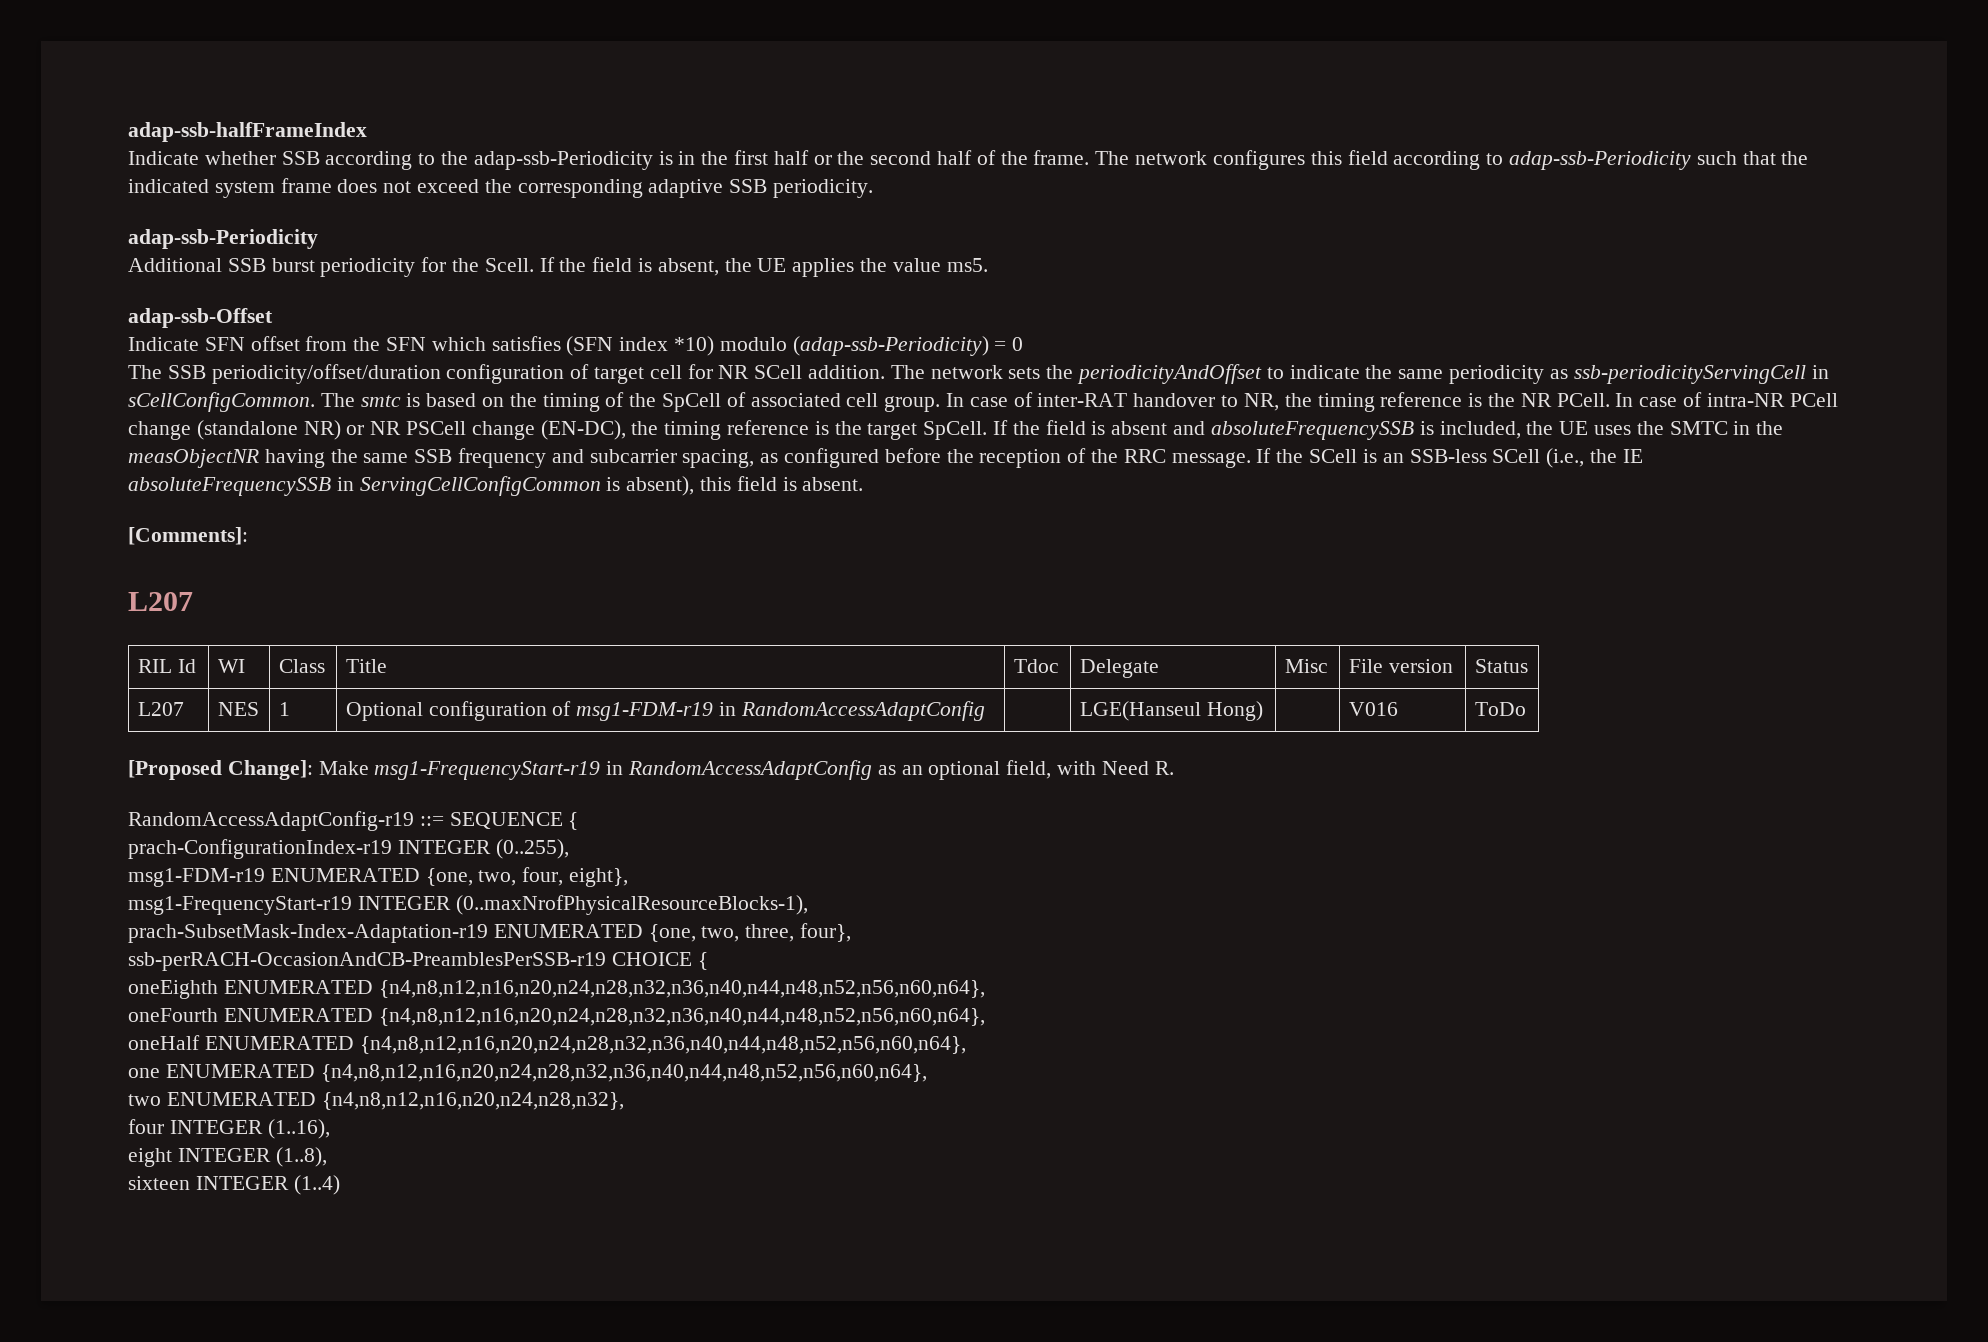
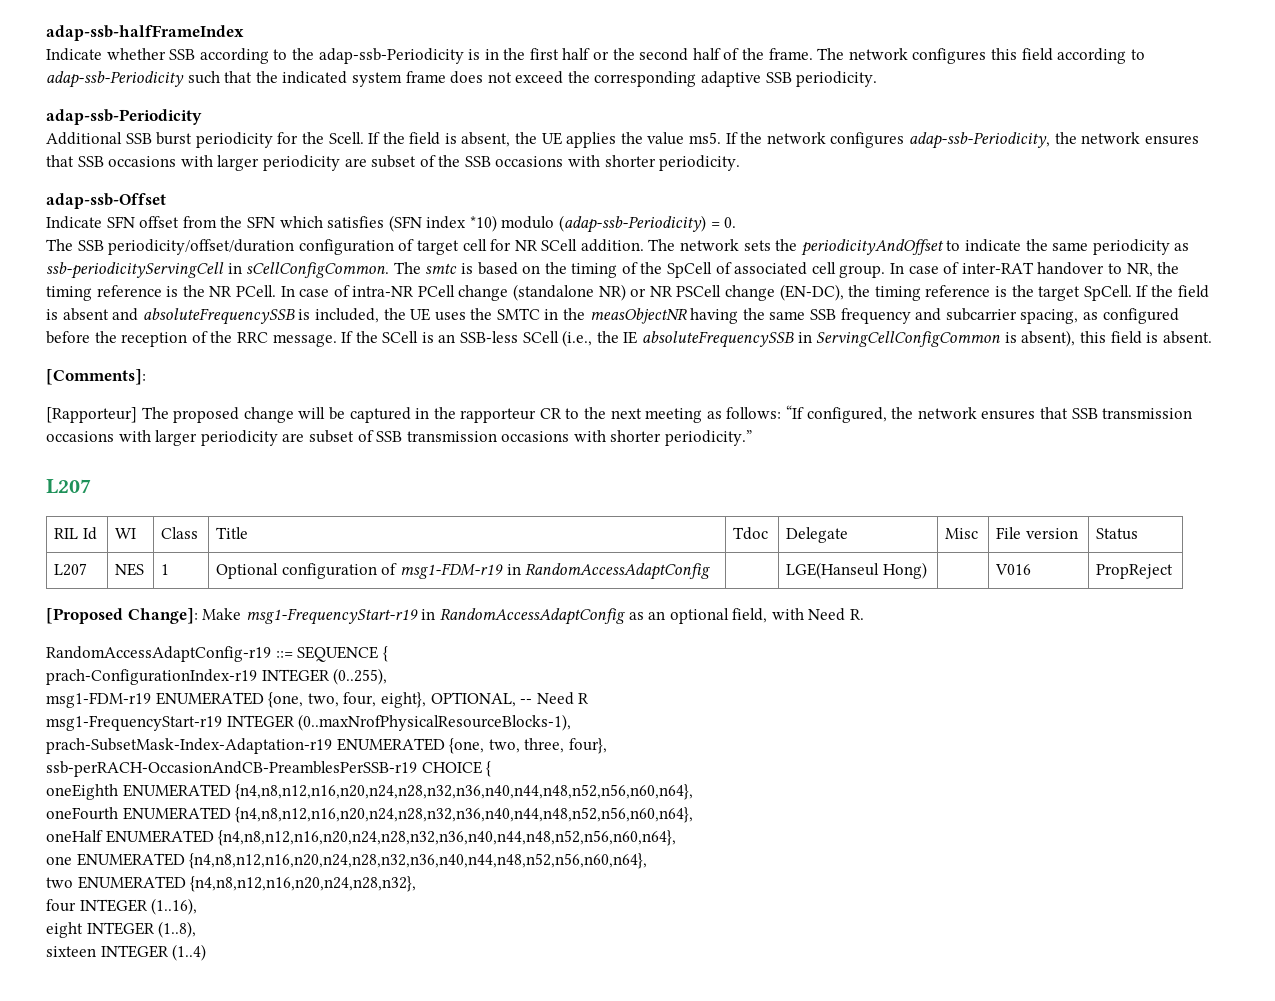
+ If the network configures adap-ssb-Periodicity, the network ensures that SSB occasions with larger periodicity are subset of the SSB occasions with shorter periodicity.
- Indicate SFN offset from the SFN which satisfies (SFN index *10) modulo (adap-ssb-Periodicity) = 0
+ Indicate SFN offset from the SFN which satisfies (SFN index *10) modulo (adap-ssb-Periodicity) = 0.
+ [Rapporteur] The proposed change will be captured in the rapporteur CR to the next meeting as follows: “If configured, the network ensures that SSB transmission occasions with larger periodicity are subset of SSB transmission occasions with shorter periodicity.”
- L207 | NES | 1 | Optional configuration of msg1-FDM-r19 in RandomAccessAdaptConfig | | LGE(Hanseul Hong) | | V016 | ToDo
+ L207 | NES | 1 | Optional configuration of msg1-FDM-r19 in RandomAccessAdaptConfig | | LGE(Hanseul Hong) | | V016 | PropReject
- msg1-FDM-r19 ENUMERATED {one, two, four, eight},
+ msg1-FDM-r19 ENUMERATED {one, two, four, eight}, OPTIONAL, -- Need R

